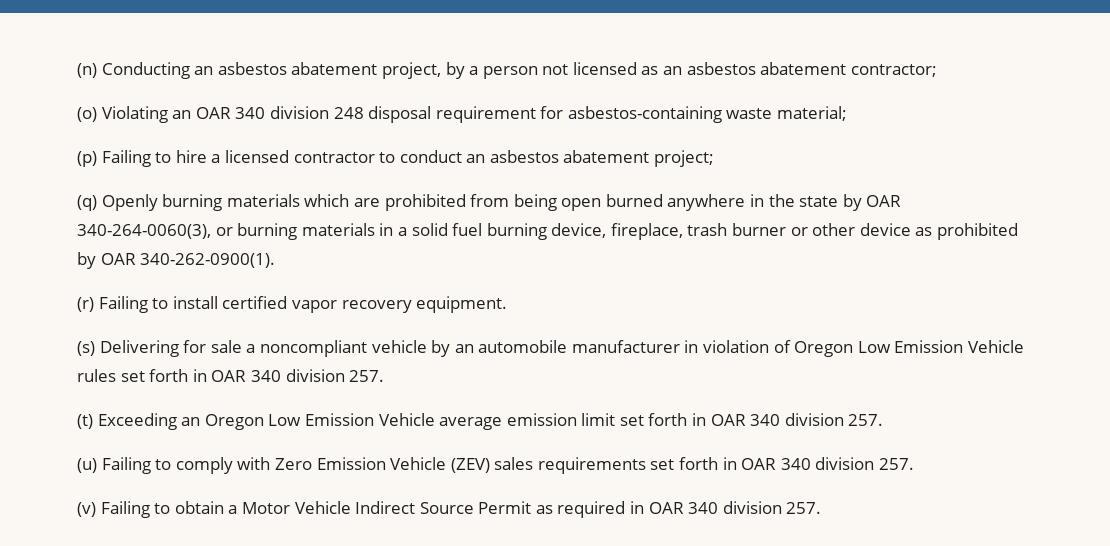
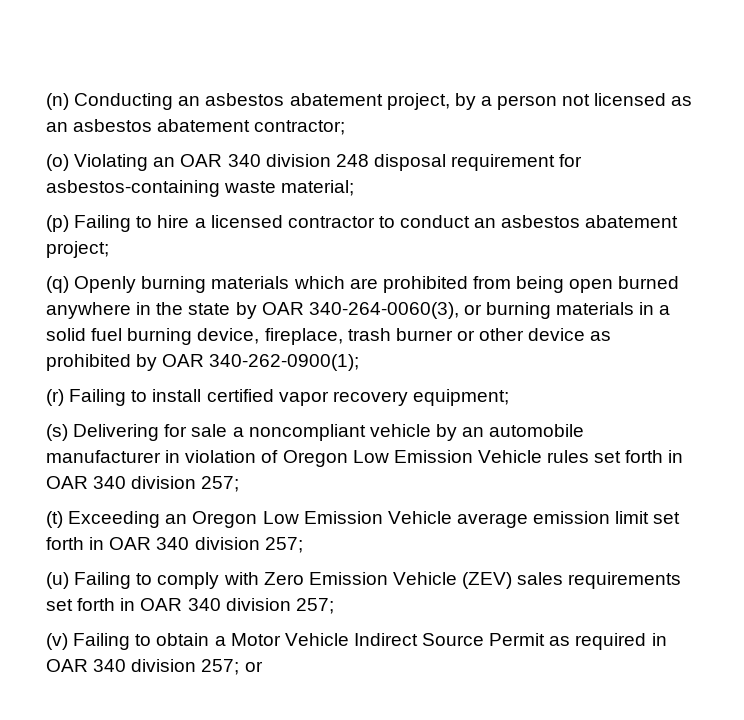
- (q) Openly burning materials which are prohibited from being open burned anywhere in the state by OAR 340-264-0060(3), or burning materials in a solid fuel burning device, fireplace, trash burner or other device as prohibited by OAR 340-262-0900(1).
+ (q) Openly burning materials which are prohibited from being open burned anywhere in the state by OAR 340-264-0060(3), or burning materials in a solid fuel burning device, fireplace, trash burner or other device as prohibited by OAR 340-262-0900(1);
- (r) Failing to install certified vapor recovery equipment.
+ (r) Failing to install certified vapor recovery equipment;
- (s) Delivering for sale a noncompliant vehicle by an automobile manufacturer in violation of Oregon Low Emission Vehicle rules set forth in OAR 340 division 257.
+ (s) Delivering for sale a noncompliant vehicle by an automobile manufacturer in violation of Oregon Low Emission Vehicle rules set forth in OAR 340 division 257;
- (t) Exceeding an Oregon Low Emission Vehicle average emission limit set forth in OAR 340 division 257.
+ (t) Exceeding an Oregon Low Emission Vehicle average emission limit set forth in OAR 340 division 257;
- (u) Failing to comply with Zero Emission Vehicle (ZEV) sales requirements set forth in OAR 340 division 257.
+ (u) Failing to comply with Zero Emission Vehicle (ZEV) sales requirements set forth in OAR 340 division 257;
- (v) Failing to obtain a Motor Vehicle Indirect Source Permit as required in OAR 340 division 257.
+ (v) Failing to obtain a Motor Vehicle Indirect Source Permit as required in OAR 340 division 257; or

